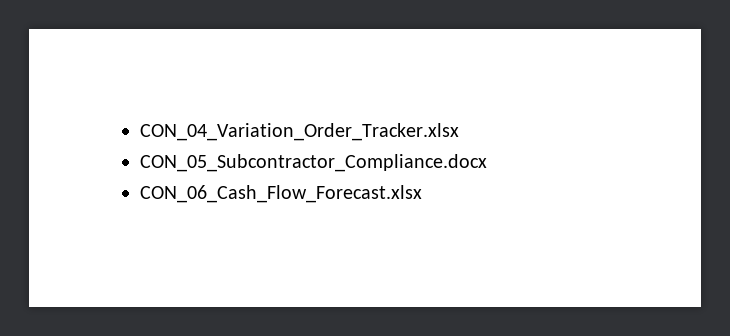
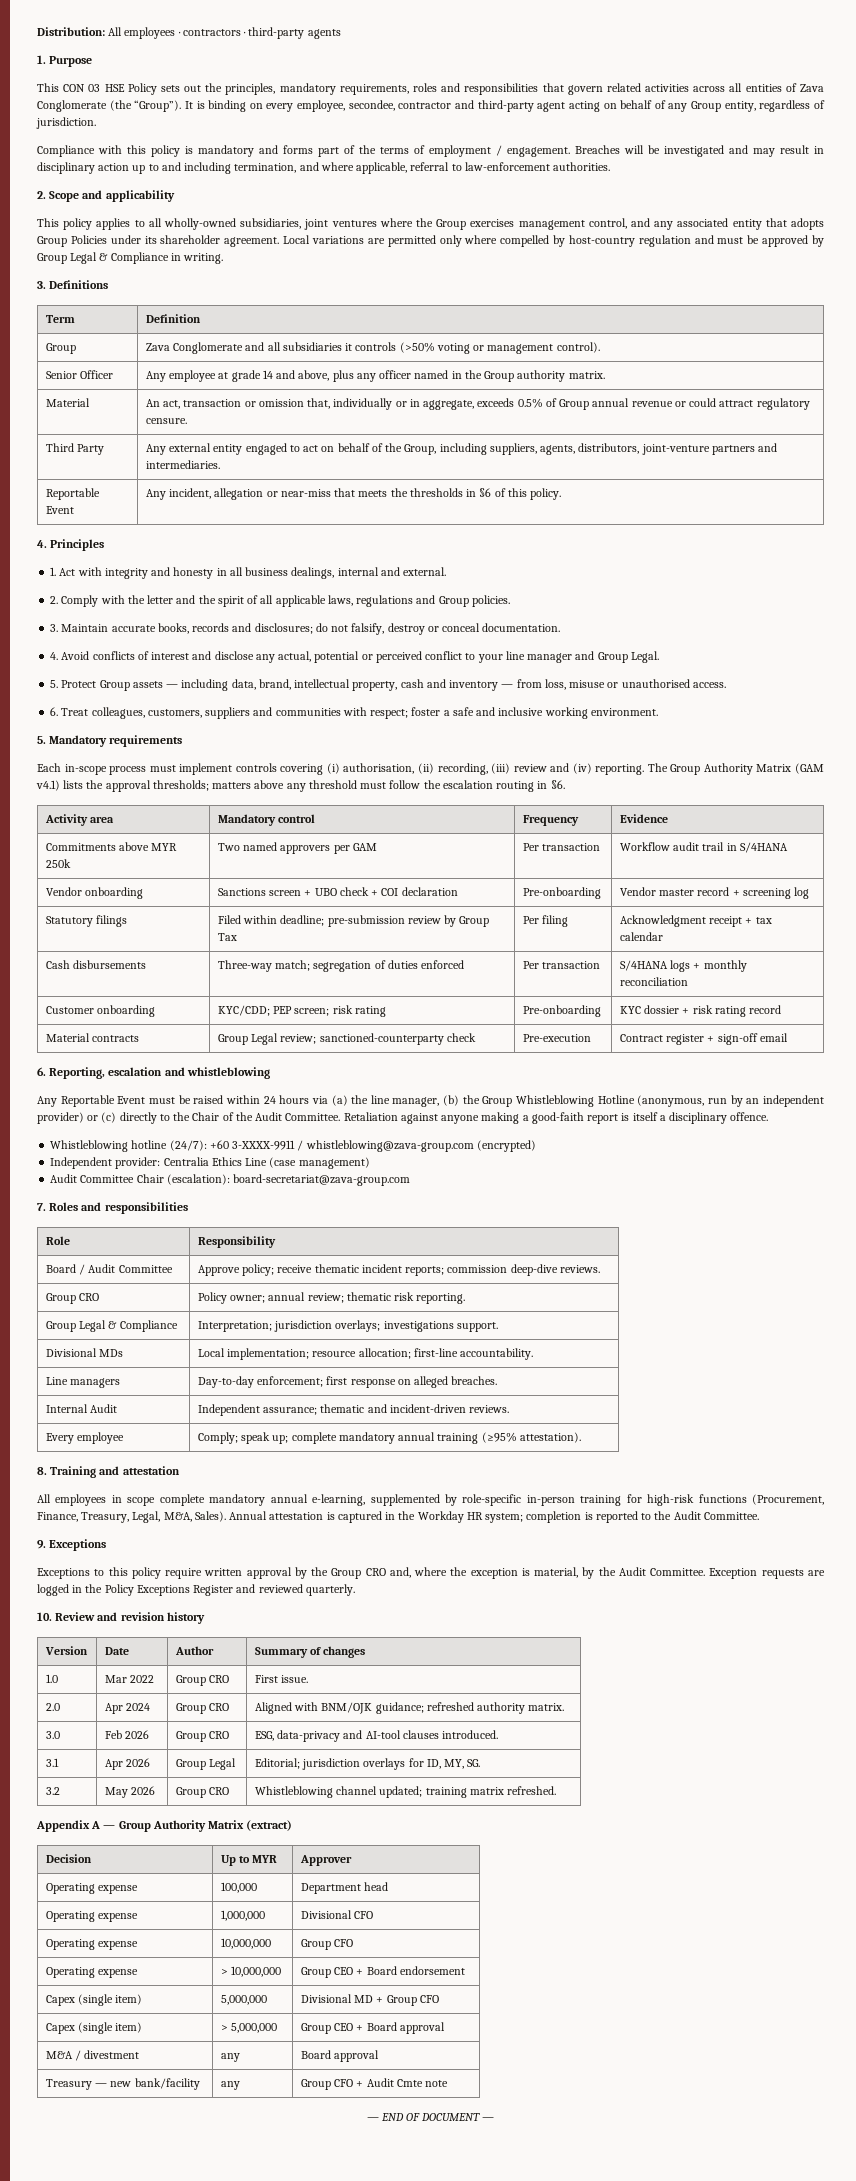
- CON_04_Variation_Order_Tracker.xlsx
- CON_05_Subcontractor_Compliance.docx
- CON_06_Cash_Flow_Forecast.xlsx
+ Distribution: All employees · contractors · third-party agents
+ 1. Purpose
+ This CON 03 HSE Policy sets out the principles, mandatory requirements, roles and responsibilities that govern related activities across all entities of Zava Conglomerate (the “Group”). It is binding on every employee, secondee, contractor and third-party agent acting on behalf of any Group entity, regardless of jurisdiction.
+ Compliance with this policy is mandatory and forms part of the terms of employment / engagement. Breaches will be investigated and may result in disciplinary action up to and including termination, and where applicable, referral to law-enforcement authorities.
+ 2. Scope and applicability
+ This policy applies to all wholly-owned subsidiaries, joint ventures where the Group exercises management control, and any associated entity that adopts Group Policies under its shareholder agreement. Local variations are permitted only where compelled by host-country regulation and must be approved by Group Legal & Compliance in writing.
+ 3. Definitions
+ Term | Definition
+ Group | Zava Conglomerate and all subsidiaries it controls (>50% voting or management control).
+ Senior Officer | Any employee at grade 14 and above, plus any officer named in the Group authority matrix.
+ Material | An act, transaction or omission that, individually or in aggregate, exceeds 0.5% of Group annual revenue or could attract regulatory censure.
+ Third Party | Any external entity engaged to act on behalf of the Group, including suppliers, agents, distributors, joint-venture partners and intermediaries.
+ Reportable Event | Any incident, allegation or near-miss that meets the thresholds in §6 of this policy.
+ 4. Principles
+ 1. Act with integrity and honesty in all business dealings, internal and external.
+ 2. Comply with the letter and the spirit of all applicable laws, regulations and Group policies.
+ 3. Maintain accurate books, records and disclosures; do not falsify, destroy or conceal documentation.
+ 4. Avoid conflicts of interest and disclose any actual, potential or perceived conflict to your line manager and Group Legal.
+ 5. Protect Group assets — including data, brand, intellectual property, cash and inventory — from loss, misuse or unauthorised access.
+ 6. Treat colleagues, customers, suppliers and communities with respect; foster a safe and inclusive working environment.
+ 5. Mandatory requirements
+ Each in-scope process must implement controls covering (i) authorisation, (ii) recording, (iii) review and (iv) reporting. The Group Authority Matrix (GAM v4.1) lists the approval thresholds; matters above any threshold must follow the escalation routing in §6.
+ Activity area | Mandatory control | Frequency | Evidence
+ Commitments above MYR 250k | Two named approvers per GAM | Per transaction | Workflow audit trail in S/4HANA
+ Vendor onboarding | Sanctions screen + UBO check + COI declaration | Pre-onboarding | Vendor master record + screening log
+ Statutory filings | Filed within deadline; pre-submission review by Group Tax | Per filing | Acknowledgment receipt + tax calendar
+ Cash disbursements | Three-way match; segregation of duties enforced | Per transaction | S/4HANA logs + monthly reconciliation
+ Customer onboarding | KYC/CDD; PEP screen; risk rating | Pre-onboarding | KYC dossier + risk rating record
+ Material contracts | Group Legal review; sanctioned-counterparty check | Pre-execution | Contract register + sign-off email
+ 6. Reporting, escalation and whistleblowing
+ Any Reportable Event must be raised within 24 hours via (a) the line manager, (b) the Group Whistleblowing Hotline (anonymous, run by an independent provider) or (c) directly to the Chair of the Audit Committee. Retaliation against anyone making a good-faith report is itself a disciplinary offence.
+ Whistleblowing hotline (24/7): +60 3-XXXX-9911 / whistleblowing@zava-group.com (encrypted)
+ Independent provider: Centralia Ethics Line (case management)
+ Audit Committee Chair (escalation): board-secretariat@zava-group.com
+ 7. Roles and responsibilities
+ Role | Responsibility
+ Board / Audit Committee | Approve policy; receive thematic incident reports; commission deep-dive reviews.
+ Group CRO | Policy owner; annual review; thematic risk reporting.
+ Group Legal & Compliance | Interpretation; jurisdiction overlays; investigations support.
+ Divisional MDs | Local implementation; resource allocation; first-line accountability.
+ Line managers | Day-to-day enforcement; first response on alleged breaches.
+ Internal Audit | Independent assurance; thematic and incident-driven reviews.
+ Every employee | Comply; speak up; complete mandatory annual training (≥95% attestation).
+ 8. Training and attestation
+ All employees in scope complete mandatory annual e-learning, supplemented by role-specific in-person training for high-risk functions (Procurement, Finance, Treasury, Legal, M&A, Sales). Annual attestation is captured in the Workday HR system; completion is reported to the Audit Committee.
+ 9. Exceptions
+ Exceptions to this policy require written approval by the Group CRO and, where the exception is material, by the Audit Committee. Exception requests are logged in the Policy Exceptions Register and reviewed quarterly.
+ 10. Review and revision history
+ Version | Date | Author | Summary of changes
+ 1.0 | Mar 2022 | Group CRO | First issue.
+ 2.0 | Apr 2024 | Group CRO | Aligned with BNM/OJK guidance; refreshed authority matrix.
+ 3.0 | Feb 2026 | Group CRO | ESG, data-privacy and AI-tool clauses introduced.
+ 3.1 | Apr 2026 | Group Legal | Editorial; jurisdiction overlays for ID, MY, SG.
+ 3.2 | May 2026 | Group CRO | Whistleblowing channel updated; training matrix refreshed.
+ Appendix A — Group Authority Matrix (extract)
+ Decision | Up to MYR | Approver
+ Operating expense | 100,000 | Department head
+ Operating expense | 1,000,000 | Divisional CFO
+ Operating expense | 10,000,000 | Group CFO
+ Operating expense | > 10,000,000 | Group CEO + Board endorsement
+ Capex (single item) | 5,000,000 | Divisional MD + Group CFO
+ Capex (single item) | > 5,000,000 | Group CEO + Board approval
+ M&A / divestment | any | Board approval
+ Treasury — new bank/facility | any | Group CFO + Audit Cmte note
+ — END OF DOCUMENT —

